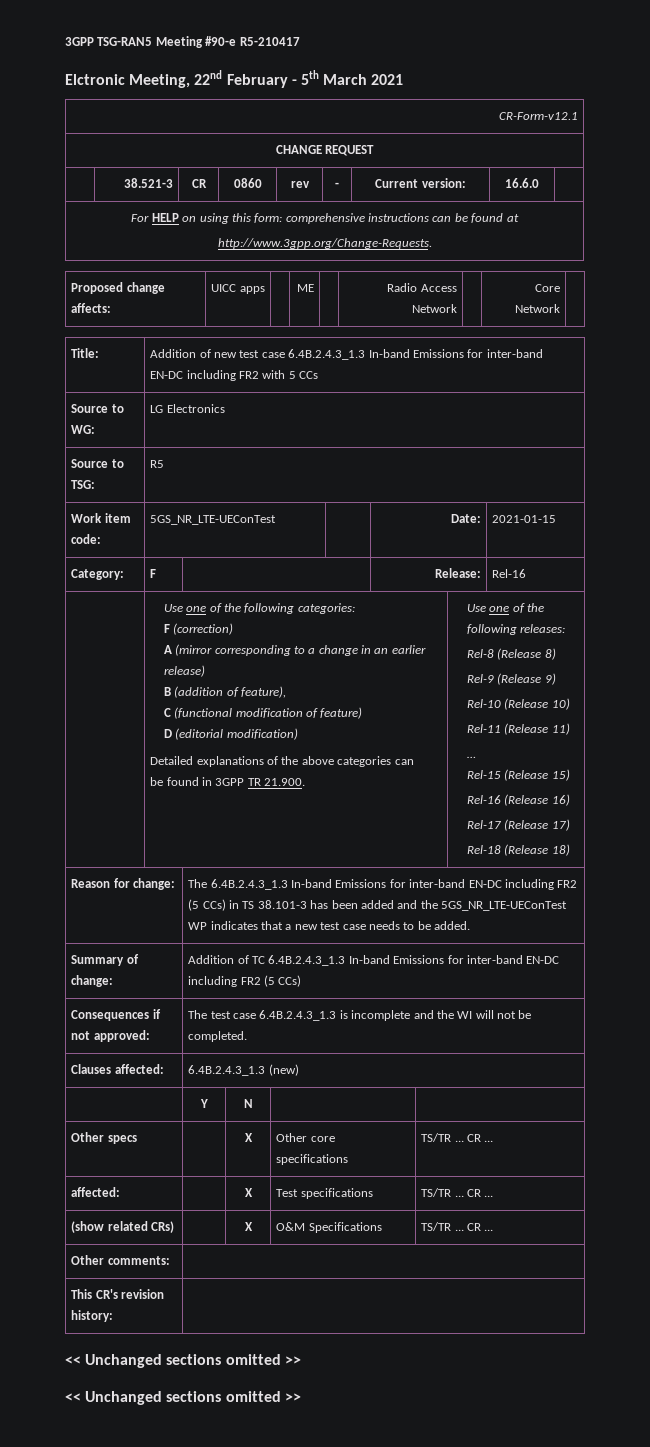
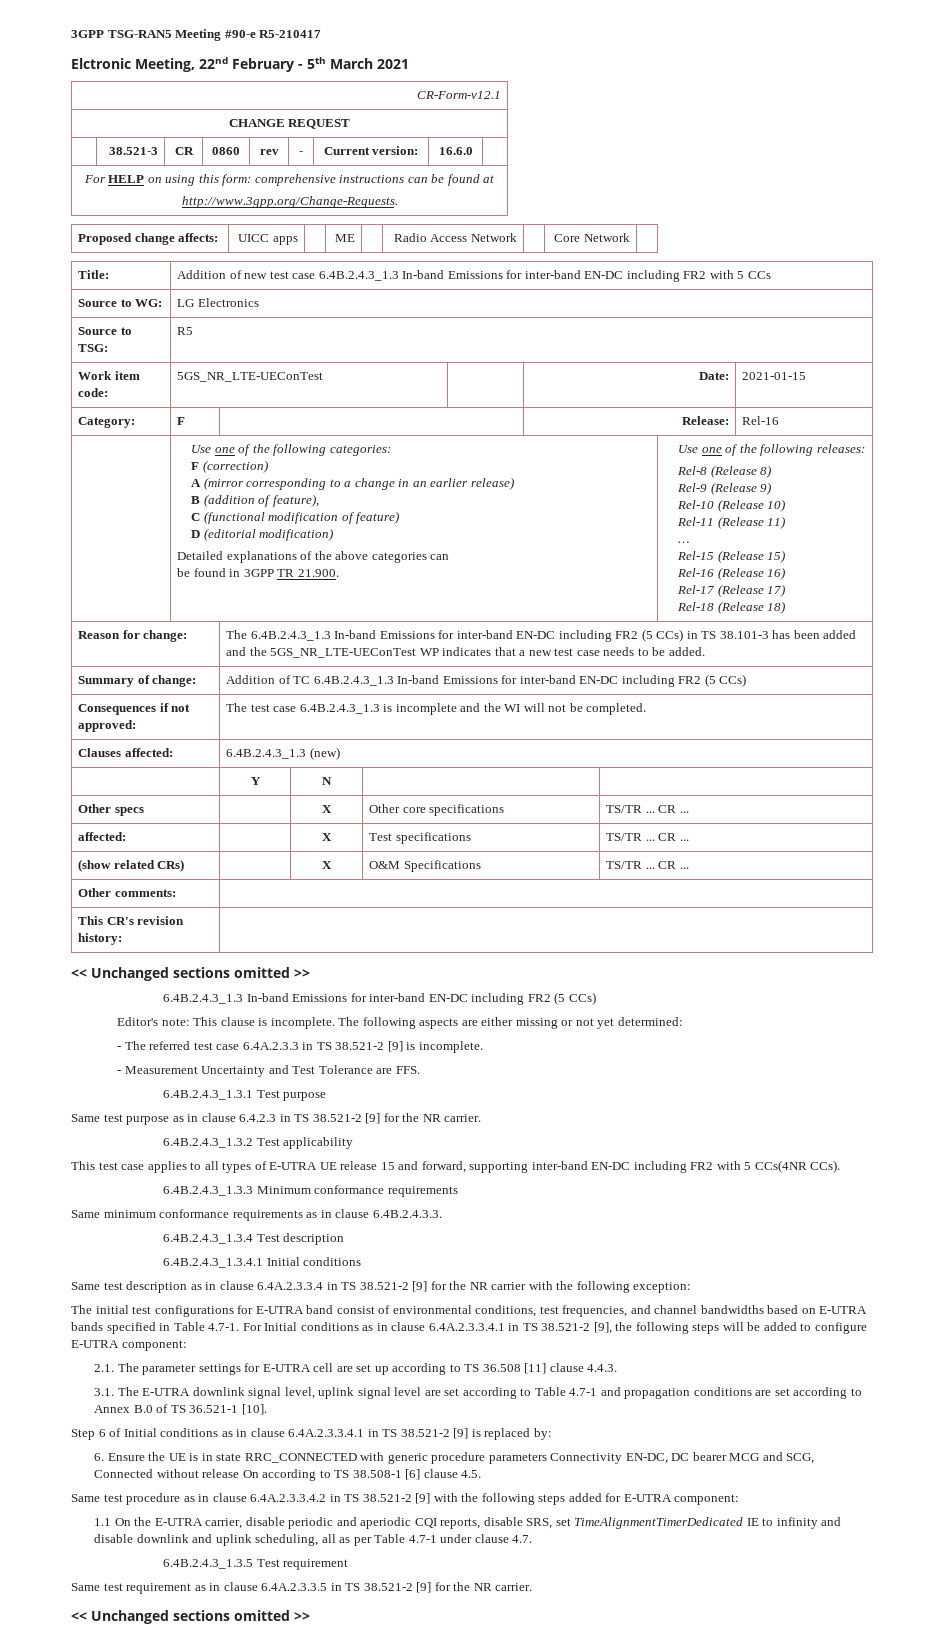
  This CR's revision history: |
  << Unchanged sections omitted >>
+ 6.4B.2.4.3_1.3 In-band Emissions for inter-band EN-DC including FR2 (5 CCs)
+ Editor's note: This clause is incomplete. The following aspects are either missing or not yet determined:
+ - The referred test case 6.4A.2.3.3 in TS 38.521-2 [9] is incomplete.
+ - Measurement Uncertainty and Test Tolerance are FFS.
+ 6.4B.2.4.3_1.3.1 Test purpose
+ Same test purpose as in clause 6.4.2.3 in TS 38.521-2 [9] for the NR carrier.
+ 6.4B.2.4.3_1.3.2 Test applicability
+ This test case applies to all types of E-UTRA UE release 15 and forward, supporting inter-band EN-DC including FR2 with 5 CCs(4NR CCs).
+ 6.4B.2.4.3_1.3.3 Minimum conformance requirements
+ Same minimum conformance requirements as in clause 6.4B.2.4.3.3.
+ 6.4B.2.4.3_1.3.4 Test description
+ 6.4B.2.4.3_1.3.4.1 Initial conditions
+ Same test description as in clause 6.4A.2.3.3.4 in TS 38.521-2 [9] for the NR carrier with the following exception:
+ The initial test configurations for E-UTRA band consist of environmental conditions, test frequencies, and channel bandwidths based on E-UTRA bands specified in Table 4.7-1. For Initial conditions as in clause 6.4A.2.3.3.4.1 in TS 38.521-2 [9], the following steps will be added to configure E-UTRA component:
+ 2.1. The parameter settings for E-UTRA cell are set up according to TS 36.508 [11] clause 4.4.3.
+ 3.1. The E-UTRA downlink signal level, uplink signal level are set according to Table 4.7-1 and propagation conditions are set according to Annex B.0 of TS 36.521-1 [10].
+ Step 6 of Initial conditions as in clause 6.4A.2.3.3.4.1 in TS 38.521-2 [9] is replaced by:
+ 6. Ensure the UE is in state RRC_CONNECTED with generic procedure parameters Connectivity EN-DC, DC bearer MCG and SCG, Connected without release On according to TS 38.508-1 [6] clause 4.5.
+ Same test procedure as in clause 6.4A.2.3.3.4.2 in TS 38.521-2 [9] with the following steps added for E-UTRA component:
+ 1.1 On the E-UTRA carrier, disable periodic and aperiodic CQI reports, disable SRS, set TimeAlignmentTimerDedicated IE to infinity and disable downlink and uplink scheduling, all as per Table 4.7-1 under clause 4.7.
+ 6.4B.2.4.3_1.3.5 Test requirement
+ Same test requirement as in clause 6.4A.2.3.3.5 in TS 38.521-2 [9] for the NR carrier.

